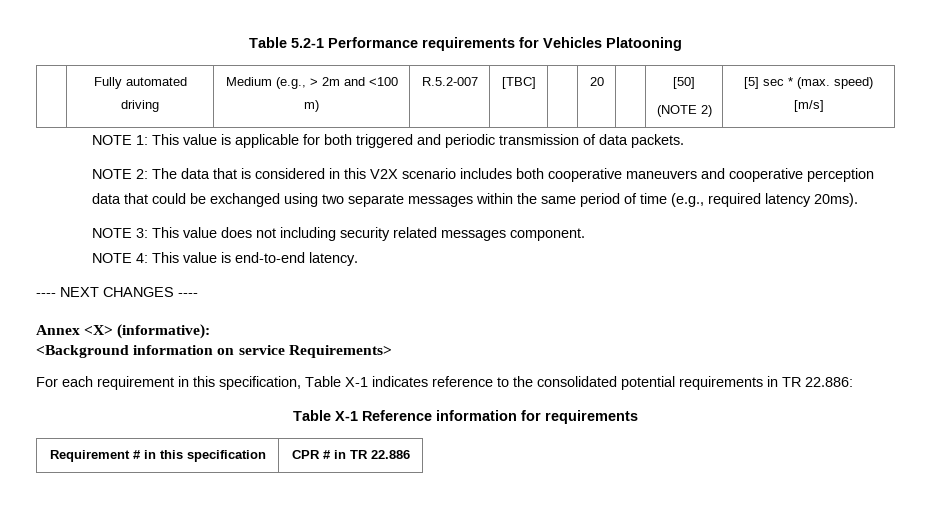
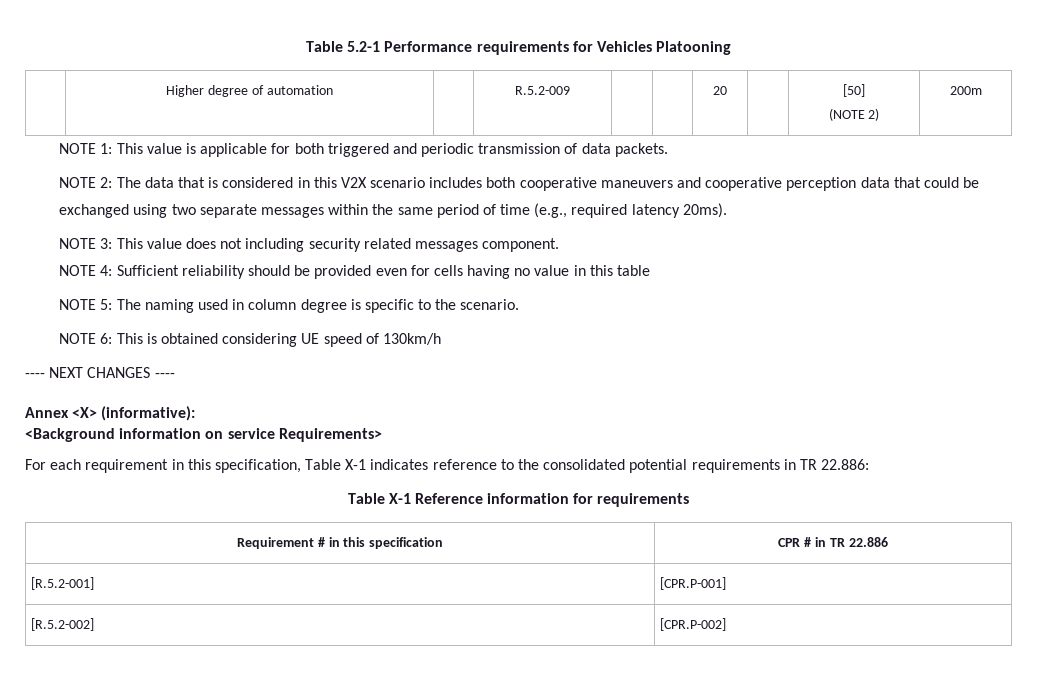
- | Fully automated driving | Medium (e.g., > 2m and <100 m) | R.5.2-007 | [TBC] | | 20 | | [50]
- (NOTE 2) | [5] sec * (max. speed) [m/s]
+ | Higher degree of automation | | R.5.2-009 | | | 20 | | [50]
+ (NOTE 2) | 200m
- NOTE 4: This value is end-to-end latency.
+ NOTE 4: Sufficient reliability should be provided even for cells having no value in this table
+ NOTE 5: The naming used in column degree is specific to the scenario.
+ NOTE 6: This is obtained considering UE speed of 130km/h
+ [R.5.2-001] | [CPR.P-001]
+ [R.5.2-002] | [CPR.P-002]

